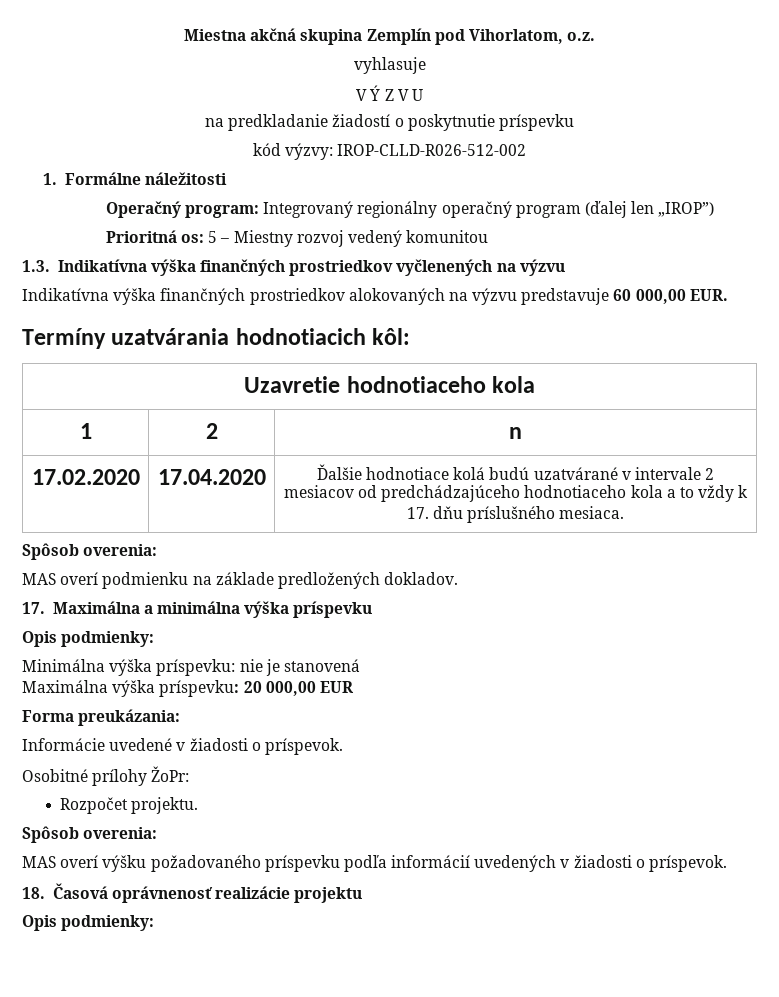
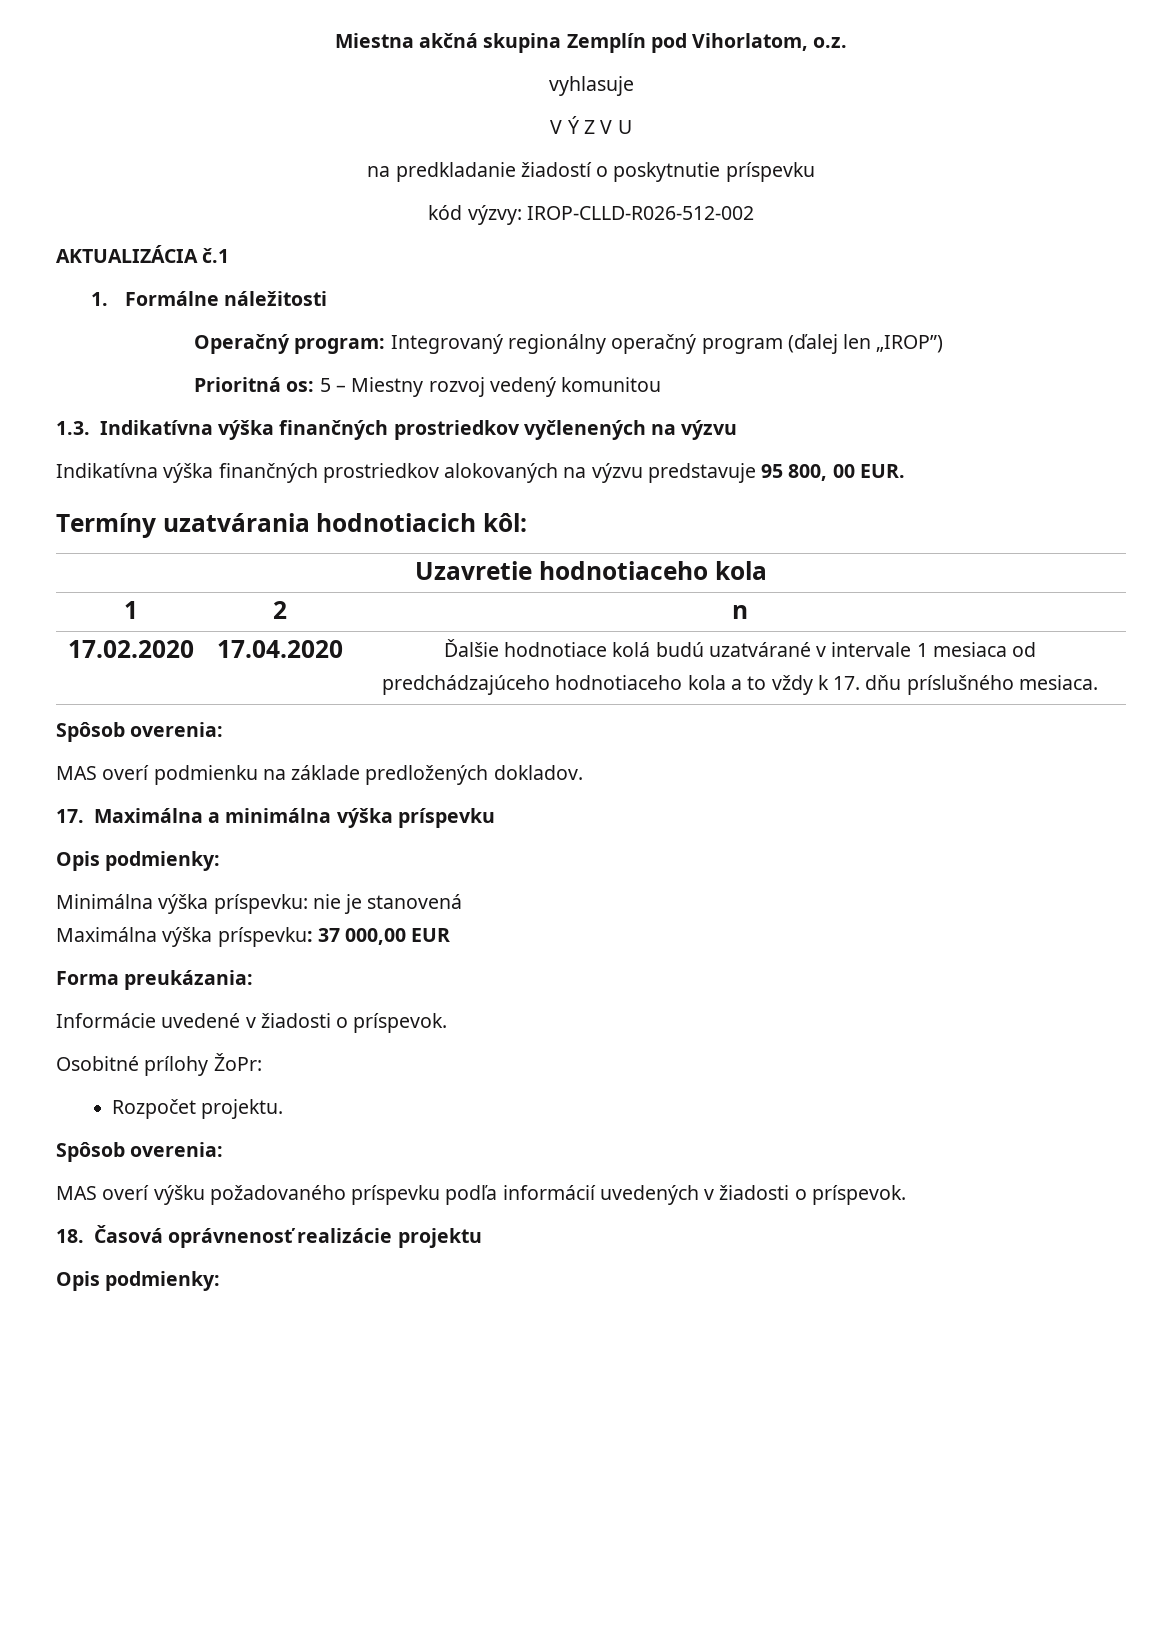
+ AKTUALIZÁCIA č.1
- Indikatívna výška finančných prostriedkov alokovaných na výzvu predstavuje 60 000,00 EUR.
+ Indikatívna výška finančných prostriedkov alokovaných na výzvu predstavuje 95 800, 00 EUR.
- 17.02.2020 | 17.04.2020 | Ďalšie hodnotiace kolá budú uzatvárané v intervale 2 mesiacov od predchádzajúceho hodnotiaceho kola a to vždy k 17. dňu príslušného mesiaca.
+ 17.02.2020 | 17.04.2020 | Ďalšie hodnotiace kolá budú uzatvárané v intervale 1 mesiaca od predchádzajúceho hodnotiaceho kola a to vždy k 17. dňu príslušného mesiaca.
- Maximálna výška príspevku: 20 000,00 EUR
+ Maximálna výška príspevku: 37 000,00 EUR

